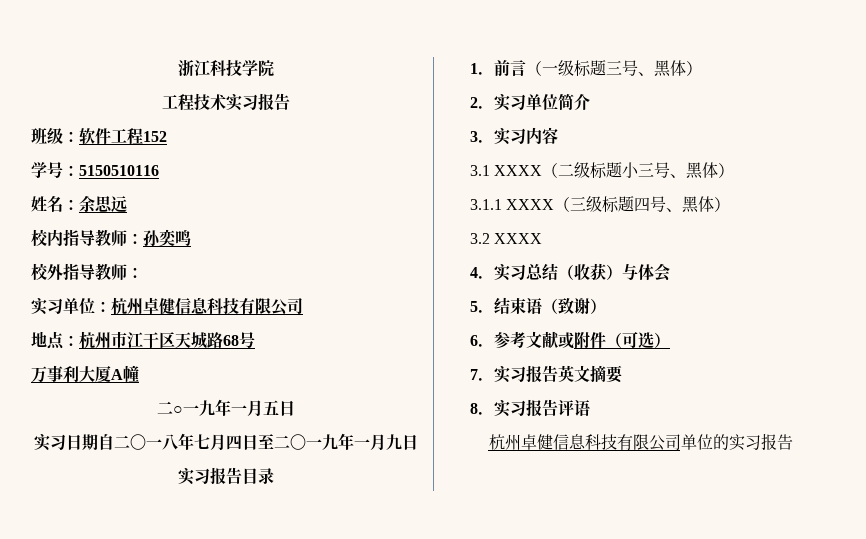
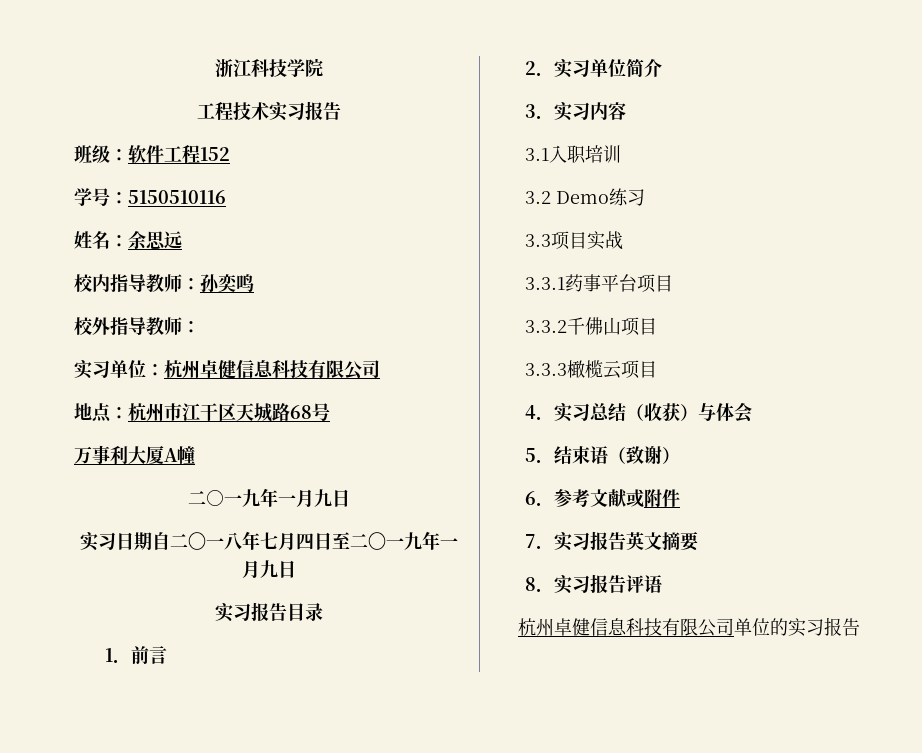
- 二○一九年一月五日
+ 二○一九年一月九日
- 1．前言（一级标题三号、黑体）
+ 1．前言
- 3.1 XXXX（二级标题小三号、黑体）
- 3.1.1 XXXX（三级标题四号、黑体）
- 3.2 XXXX
+ 3.1入职培训
+ 3.2 Demo练习
+ 3.3项目实战
+ 3.3.1药事平台项目
+ 3.3.2千佛山项目
+ 3.3.3橄榄云项目
- 6．参考文献或附件（可选）
+ 6．参考文献或附件

